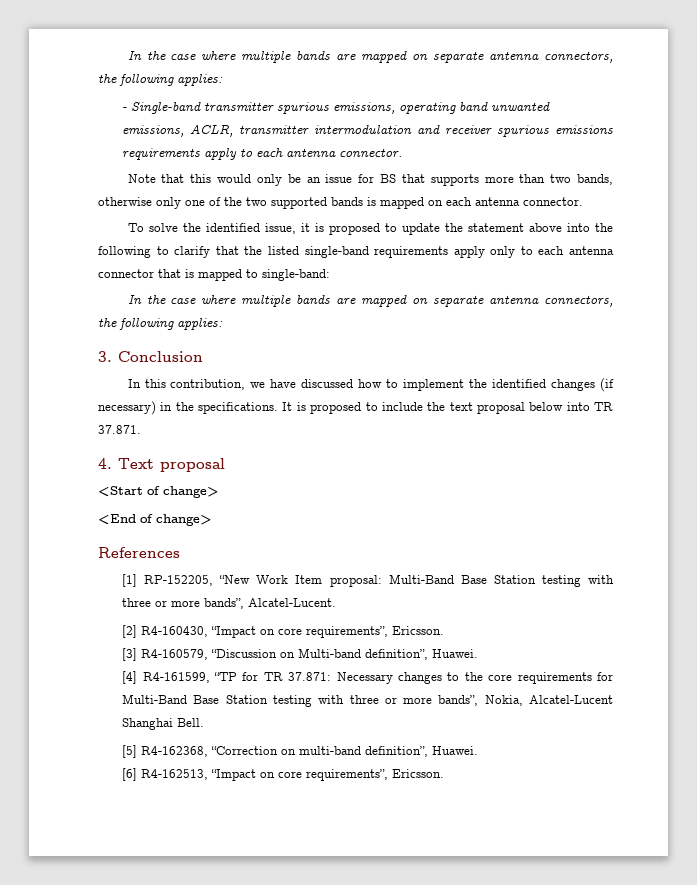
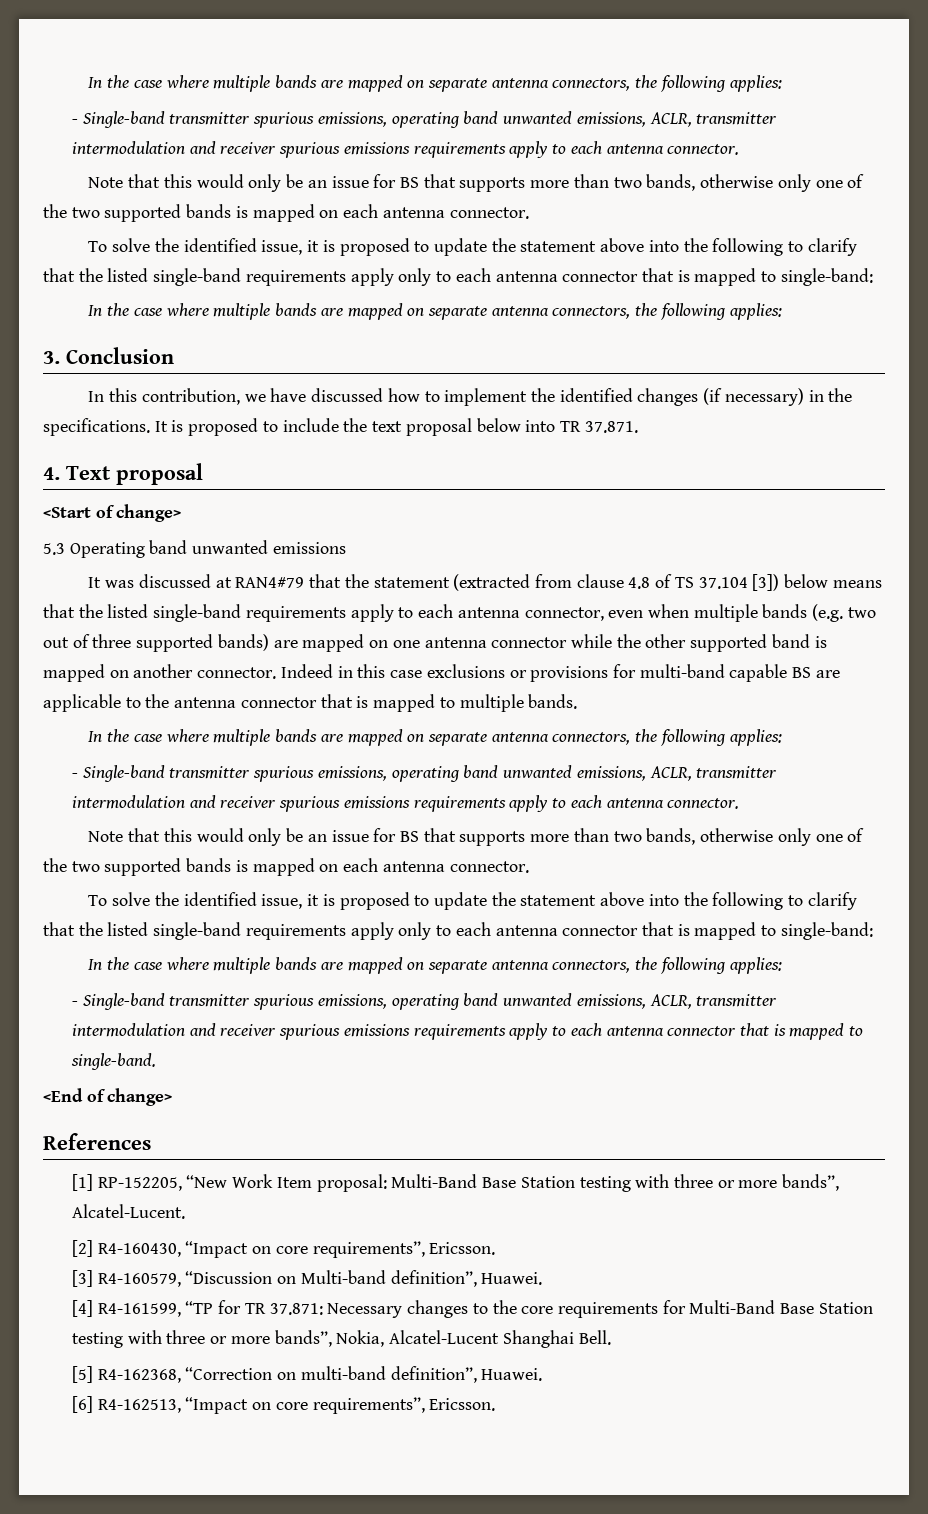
+ 5.3 Operating band unwanted emissions
+ It was discussed at RAN4#79 that the statement (extracted from clause 4.8 of TS 37.104 [3]) below means that the listed single-band requirements apply to each antenna connector, even when multiple bands (e.g. two out of three supported bands) are mapped on one antenna connector while the other supported band is mapped on another connector. Indeed in this case exclusions or provisions for multi-band capable BS are applicable to the antenna connector that is mapped to multiple bands.
+ In the case where multiple bands are mapped on separate antenna connectors, the following applies:
+ - Single-band transmitter spurious emissions, operating band unwanted emissions, ACLR, transmitter intermodulation and receiver spurious emissions requirements apply to each antenna connector.
+ Note that this would only be an issue for BS that supports more than two bands, otherwise only one of the two supported bands is mapped on each antenna connector.
+ To solve the identified issue, it is proposed to update the statement above into the following to clarify that the listed single-band requirements apply only to each antenna connector that is mapped to single-band:
+ In the case where multiple bands are mapped on separate antenna connectors, the following applies:
+ - Single-band transmitter spurious emissions, operating band unwanted emissions, ACLR, transmitter intermodulation and receiver spurious emissions requirements apply to each antenna connector that is mapped to single-band.

